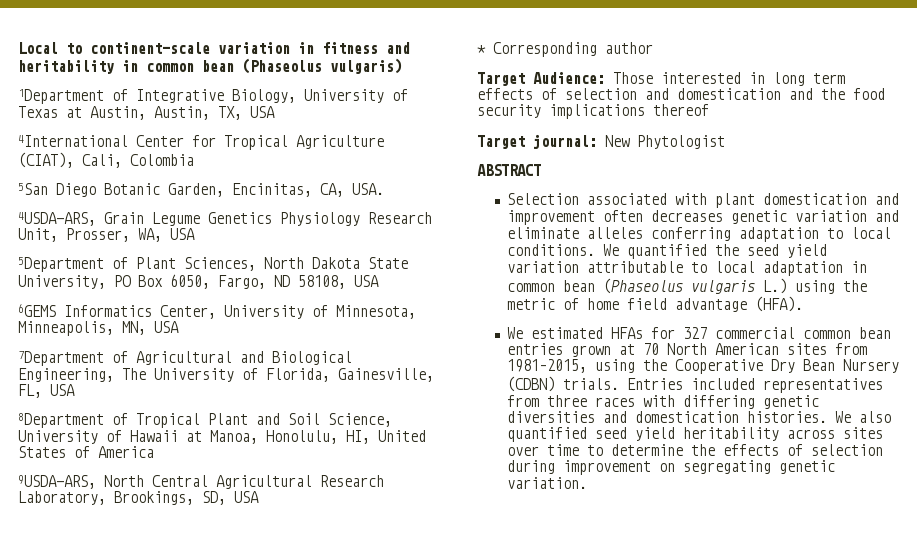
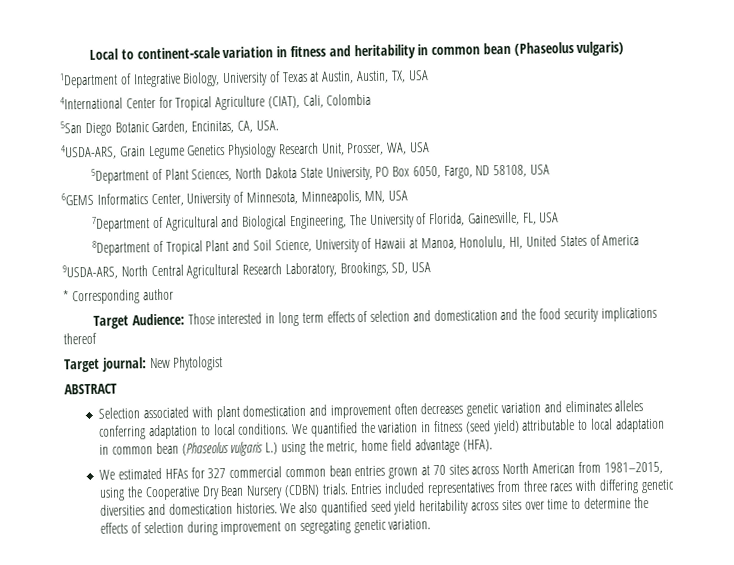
- Selection associated with plant domestication and improvement often decreases genetic variation and eliminate alleles conferring adaptation to local conditions.
+ Selection associated with plant domestication and improvement often decreases genetic variation and eliminates alleles conferring adaptation to local conditions.
- We quantified the seed yield variation attributable to local adaptation in common bean (Phaseolus vulgaris L.) using the metric of home field advantage (HFA).
+ We quantified the variation in fitness (seed yield) attributable to local adaptation in common bean (Phaseolus vulgaris L.) using the metric, home field advantage (HFA).
- We estimated HFAs for 327 commercial common bean entries grown at 70 North American sites from 1981–2015, using the Cooperative Dry Bean Nursery (CDBN) trials.
+ We estimated HFAs for 327 commercial common bean entries grown at 70 sites across North American from 1981–2015, using the Cooperative Dry Bean Nursery (CDBN) trials.

